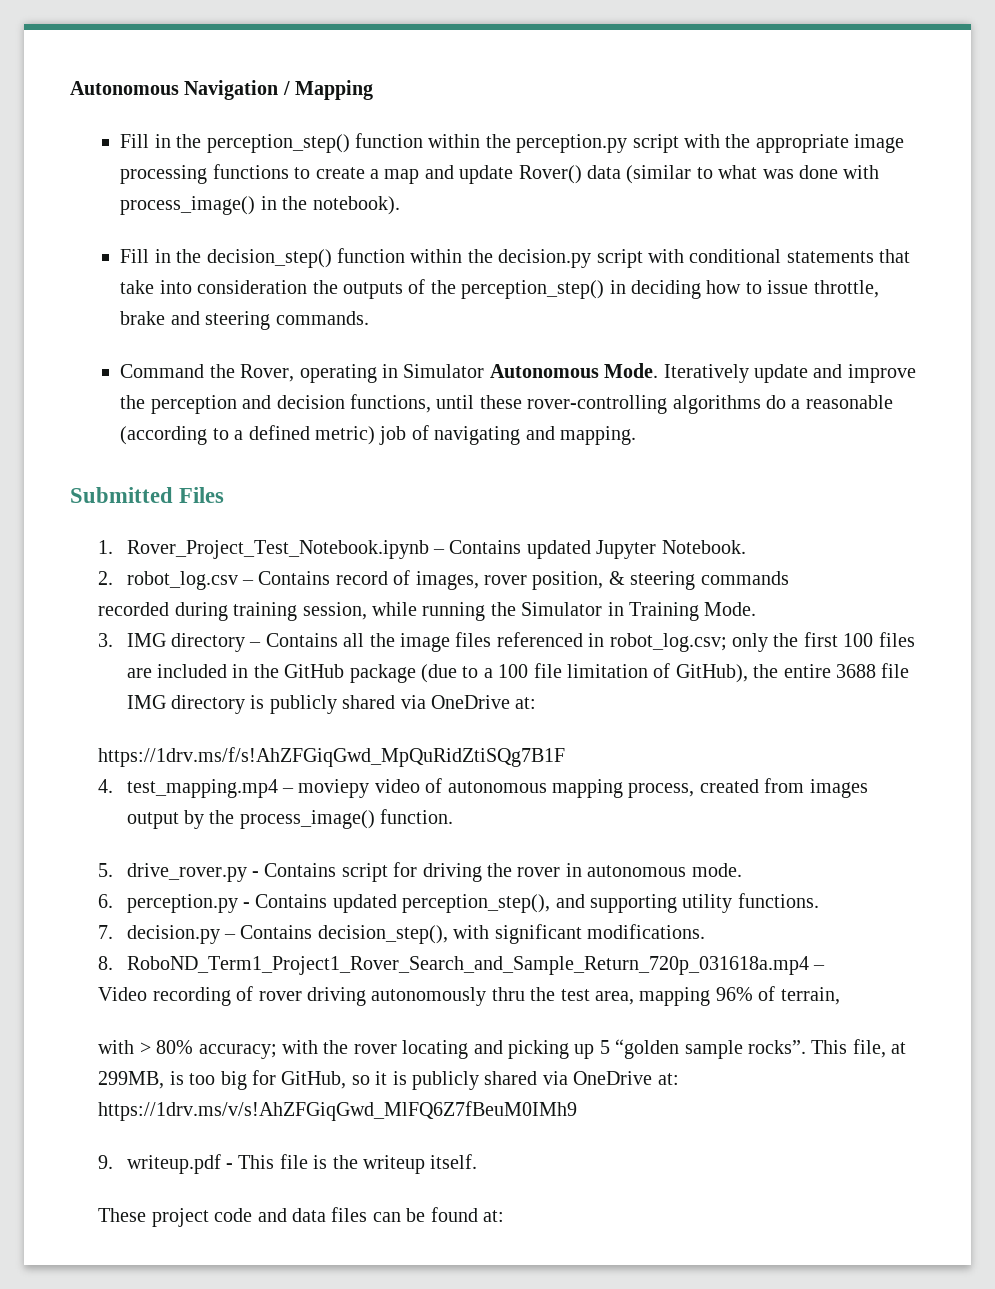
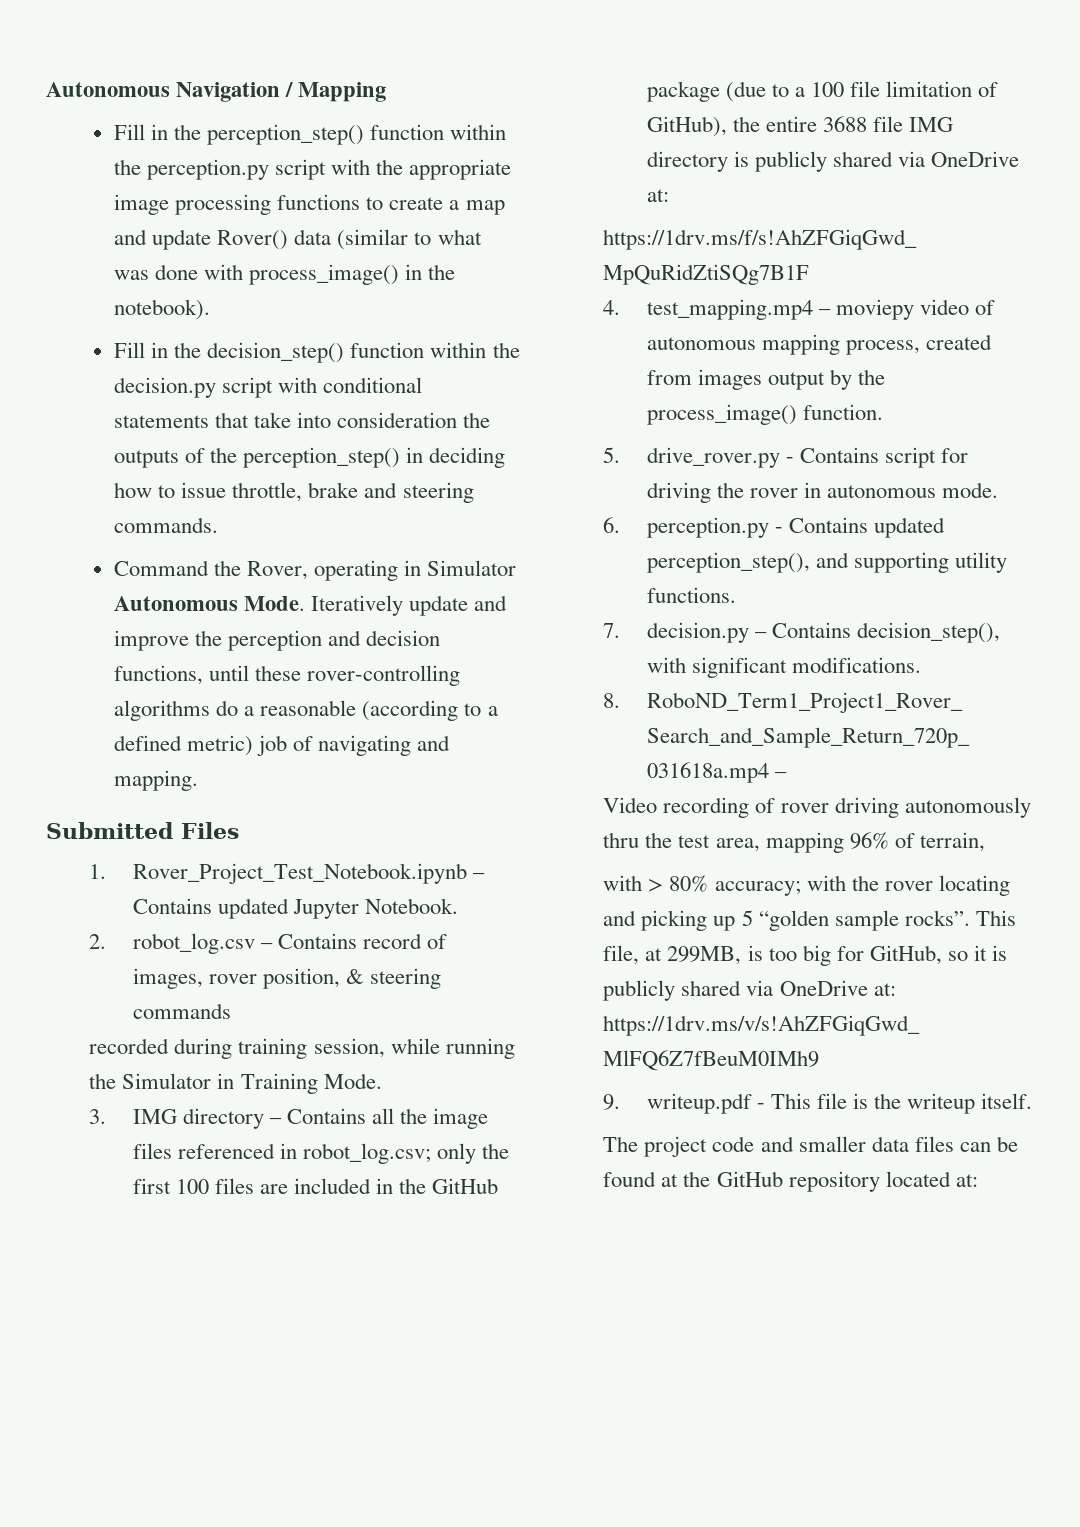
- These project code and data files can be found at:
+ The project code and smaller data files can be found at the GitHub repository located at:

